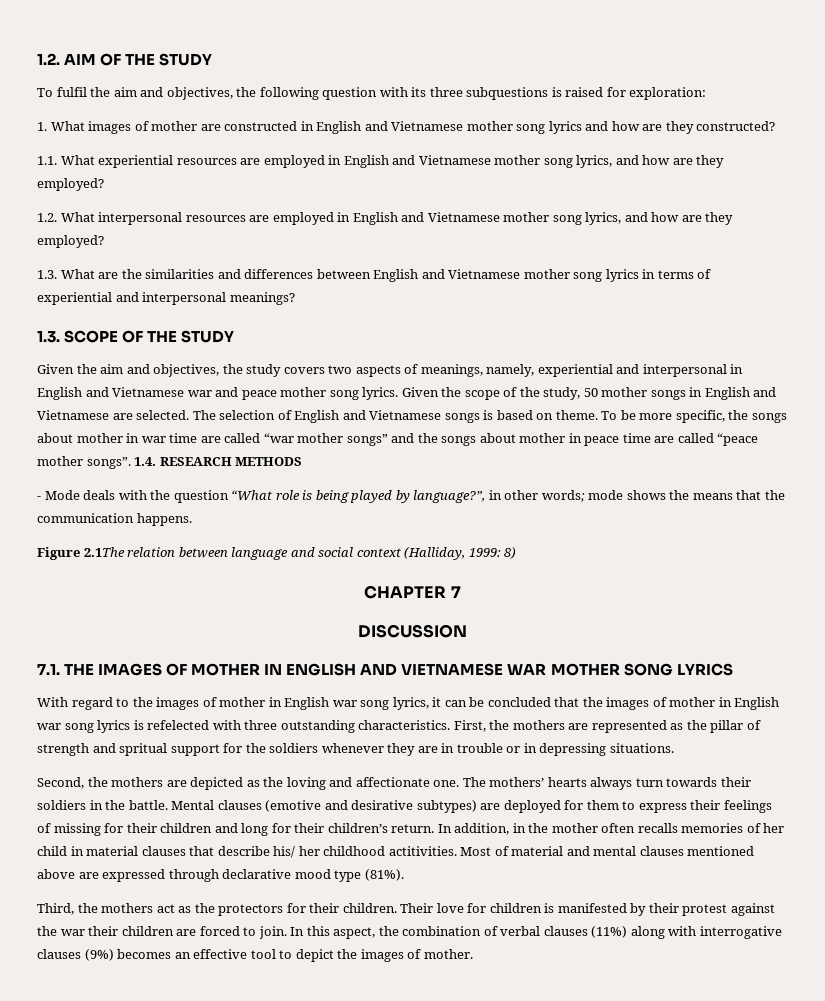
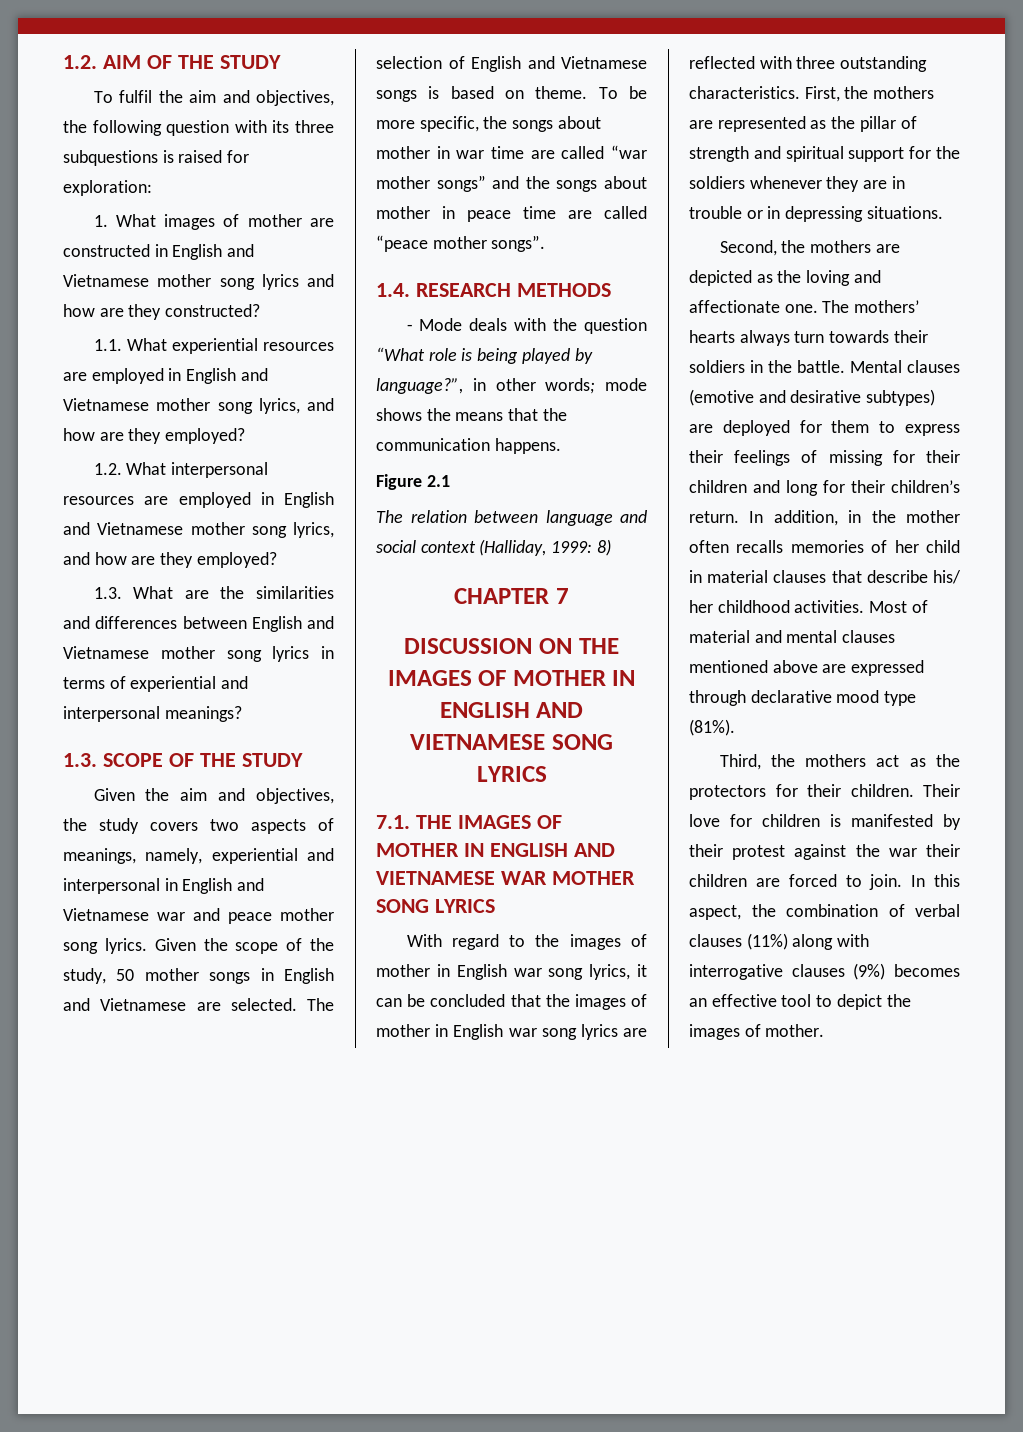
- To be more specific, the songs about mother in war time are called “war mother songs” and the songs about mother in peace time are called “peace mother songs”. 1.4. RESEARCH METHODS
+ To be more specific, the songs about mother in war time are called “war mother songs” and the songs about mother in peace time are called “peace mother songs”.
+ 1.4. RESEARCH METHODS
- Figure 2.1The relation between language and social context (Halliday, 1999: 8)
+ Figure 2.1
+ The relation between language and social context (Halliday, 1999: 8)
- DISCUSSION
+ DISCUSSION ON THE IMAGES OF MOTHER IN ENGLISH AND VIETNAMESE SONG LYRICS
- With regard to the images of mother in English war song lyrics, it can be concluded that the images of mother in English war song lyrics is refelected with three outstanding characteristics.
+ With regard to the images of mother in English war song lyrics, it can be concluded that the images of mother in English war song lyrics are reflected with three outstanding characteristics.
- First, the mothers are represented as the pillar of strength and spritual support for the soldiers whenever they are in trouble or in depressing situations.
+ First, the mothers are represented as the pillar of strength and spiritual support for the soldiers whenever they are in trouble or in depressing situations.
- In addition, in the mother often recalls memories of her child in material clauses that describe his/ her childhood actitivities.
+ In addition, in the mother often recalls memories of her child in material clauses that describe his/ her childhood activities.

